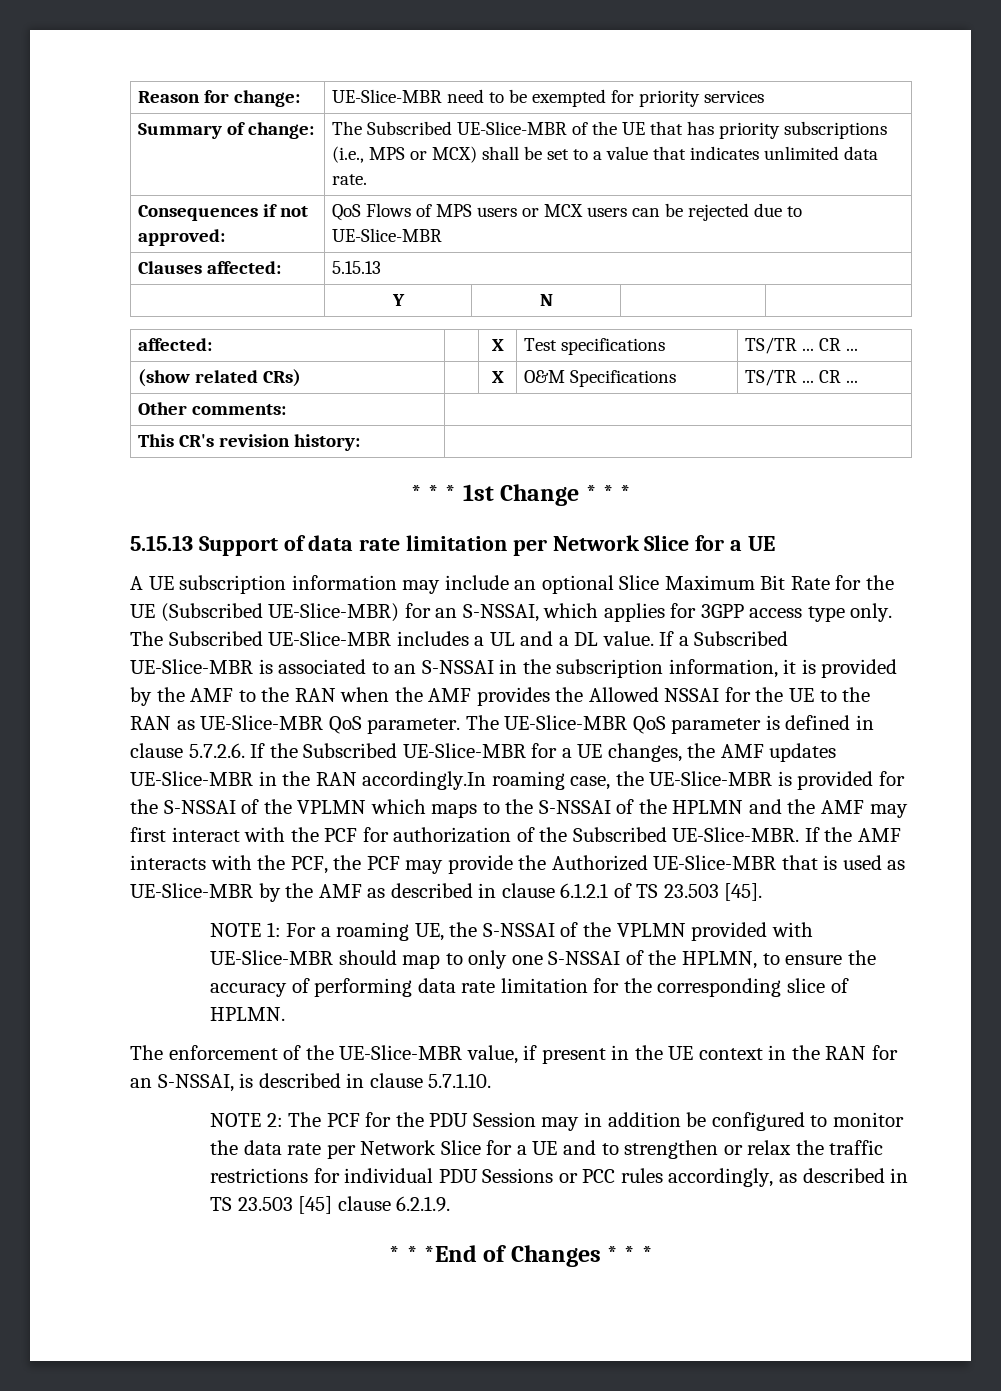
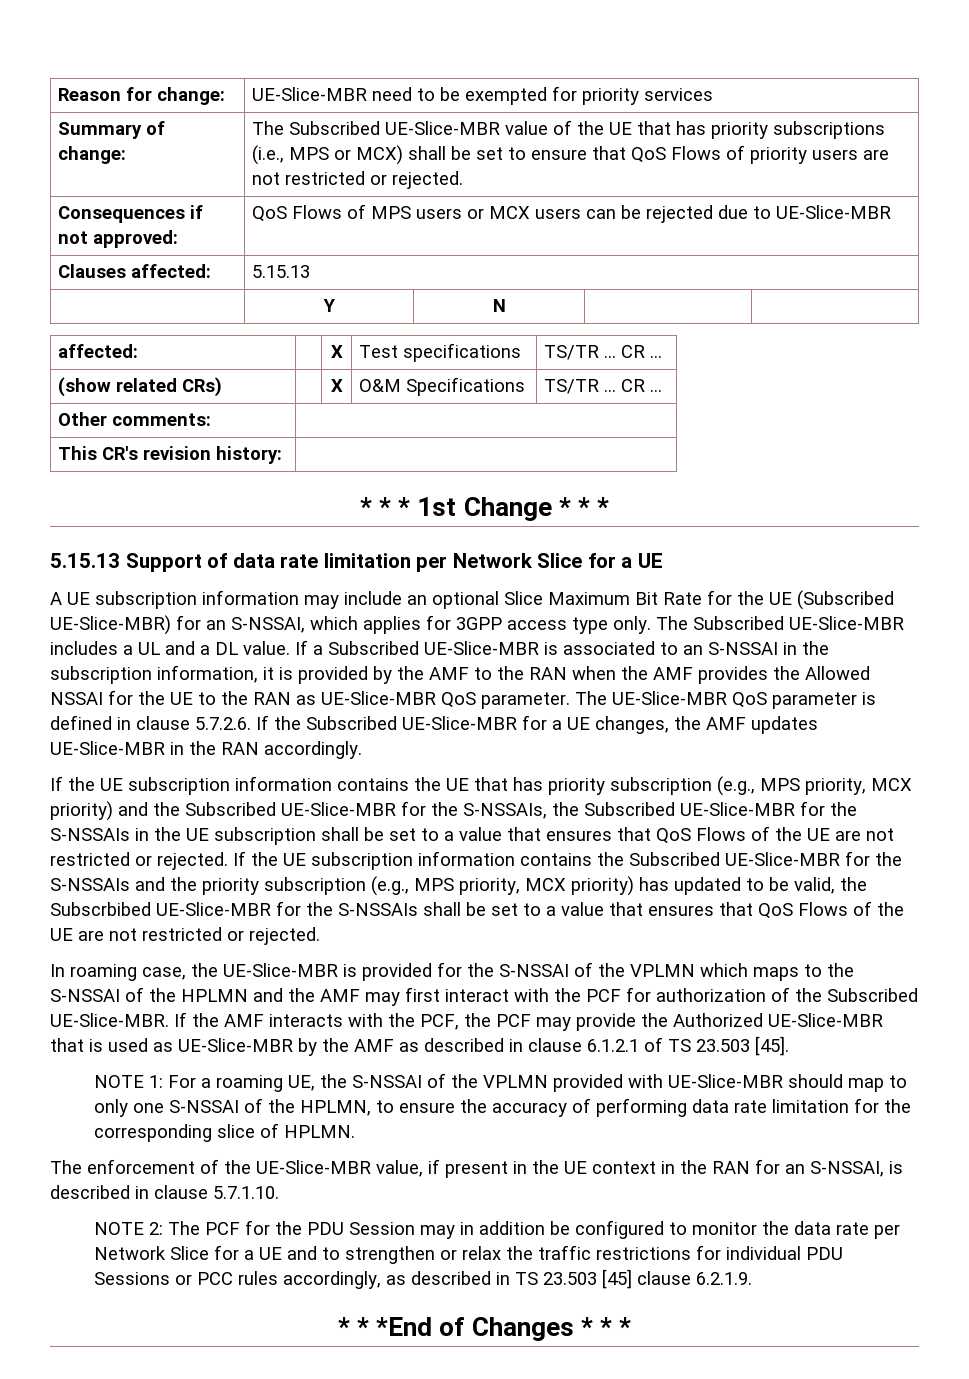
- Summary of change: | The Subscribed UE-Slice-MBR of the UE that has priority subscriptions (i.e., MPS or MCX) shall be set to a value that indicates unlimited data rate.
+ Summary of change: | The Subscribed UE-Slice-MBR value of the UE that has priority subscriptions (i.e., MPS or MCX) shall be set to ensure that QoS Flows of priority users are not restricted or rejected.
- The UE-Slice-MBR QoS parameter is defined in clause 5.7.2.6. If the Subscribed UE-Slice-MBR for a UE changes, the AMF updates UE-Slice-MBR in the RAN accordingly.In roaming case, the UE-Slice-MBR is provided for the S-NSSAI of the VPLMN which maps to the S-NSSAI of the HPLMN and the AMF may first interact with the PCF for authorization of the Subscribed UE-Slice-MBR.
+ The UE-Slice-MBR QoS parameter is defined in clause 5.7.2.6. If the Subscribed UE-Slice-MBR for a UE changes, the AMF updates UE-Slice-MBR in the RAN accordingly.
+ If the UE subscription information contains the UE that has priority subscription (e.g., MPS priority, MCX priority) and the Subscribed UE-Slice-MBR for the S-NSSAIs, the Subscribed UE-Slice-MBR for the S-NSSAIs in the UE subscription shall be set to a value that ensures that QoS Flows of the UE are not restricted or rejected. If the UE subscription information contains the Subscribed UE-Slice-MBR for the S-NSSAIs and the priority subscription (e.g., MPS priority, MCX priority) has updated to be valid, the Subscrbibed UE-Slice-MBR for the S-NSSAIs shall be set to a value that ensures that QoS Flows of the UE are not restricted or rejected.
+ In roaming case, the UE-Slice-MBR is provided for the S-NSSAI of the VPLMN which maps to the S-NSSAI of the HPLMN and the AMF may first interact with the PCF for authorization of the Subscribed UE-Slice-MBR.

